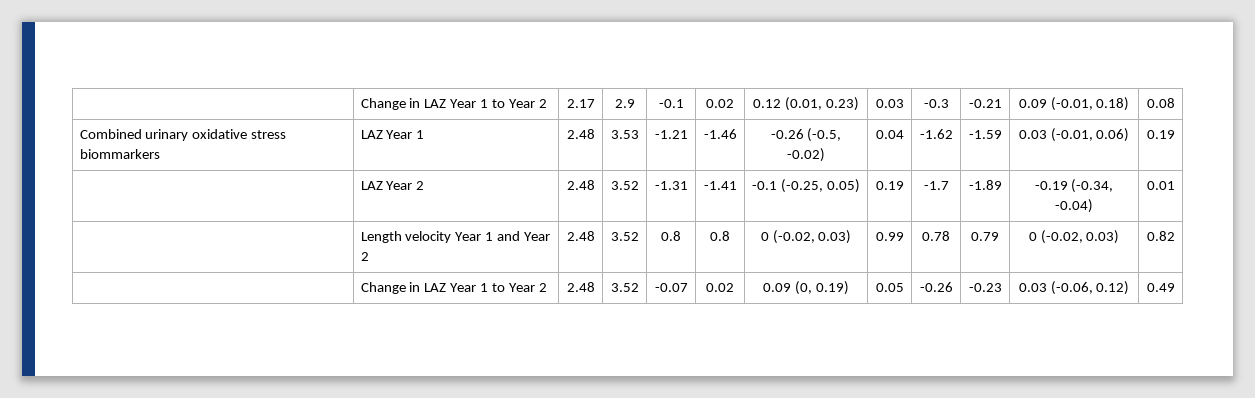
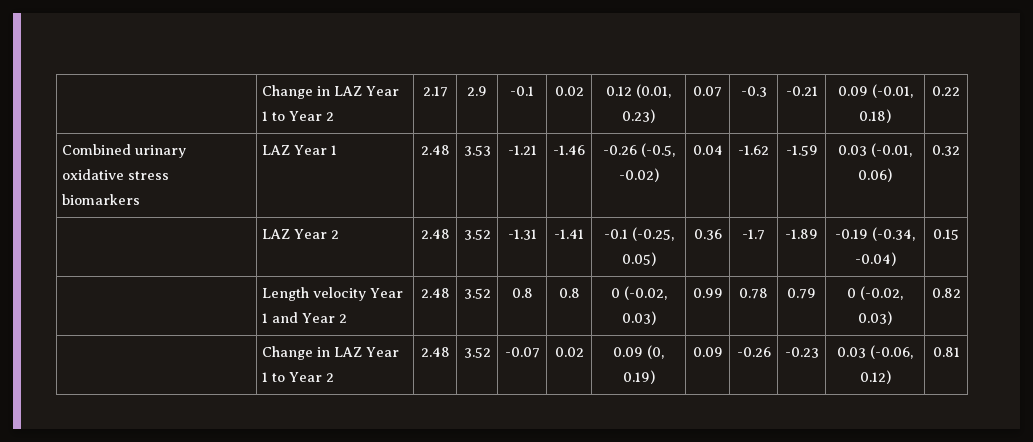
- | Change in LAZ Year 1 to Year 2 | 2.17 | 2.9 | -0.1 | 0.02 | 0.12 (0.01, 0.23) | 0.03 | -0.3 | -0.21 | 0.09 (-0.01, 0.18) | 0.08
+ | Change in LAZ Year 1 to Year 2 | 2.17 | 2.9 | -0.1 | 0.02 | 0.12 (0.01, 0.23) | 0.07 | -0.3 | -0.21 | 0.09 (-0.01, 0.18) | 0.22
- Combined urinary oxidative stress biommarkers | LAZ Year 1 | 2.48 | 3.53 | -1.21 | -1.46 | -0.26 (-0.5, -0.02) | 0.04 | -1.62 | -1.59 | 0.03 (-0.01, 0.06) | 0.19
+ Combined urinary oxidative stress biomarkers | LAZ Year 1 | 2.48 | 3.53 | -1.21 | -1.46 | -0.26 (-0.5, -0.02) | 0.04 | -1.62 | -1.59 | 0.03 (-0.01, 0.06) | 0.32
- | LAZ Year 2 | 2.48 | 3.52 | -1.31 | -1.41 | -0.1 (-0.25, 0.05) | 0.19 | -1.7 | -1.89 | -0.19 (-0.34, -0.04) | 0.01
+ | LAZ Year 2 | 2.48 | 3.52 | -1.31 | -1.41 | -0.1 (-0.25, 0.05) | 0.36 | -1.7 | -1.89 | -0.19 (-0.34, -0.04) | 0.15
- | Change in LAZ Year 1 to Year 2 | 2.48 | 3.52 | -0.07 | 0.02 | 0.09 (0, 0.19) | 0.05 | -0.26 | -0.23 | 0.03 (-0.06, 0.12) | 0.49
+ | Change in LAZ Year 1 to Year 2 | 2.48 | 3.52 | -0.07 | 0.02 | 0.09 (0, 0.19) | 0.09 | -0.26 | -0.23 | 0.03 (-0.06, 0.12) | 0.81

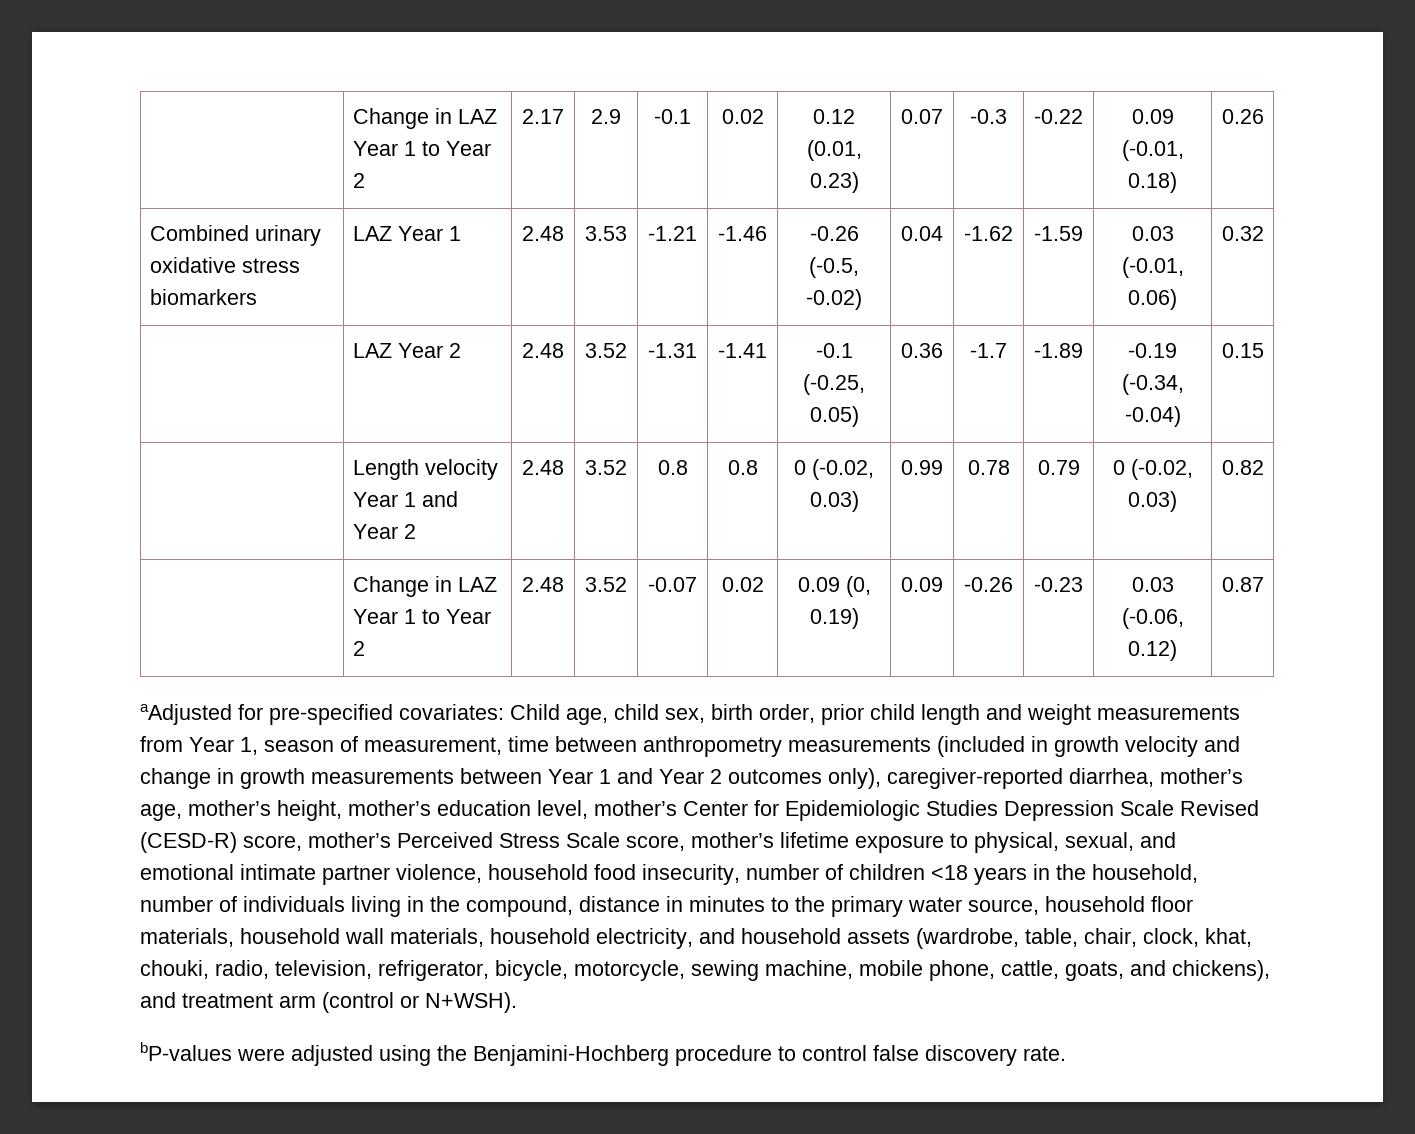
- | Change in LAZ Year 1 to Year 2 | 2.17 | 2.9 | -0.1 | 0.02 | 0.12 (0.01, 0.23) | 0.07 | -0.3 | -0.21 | 0.09 (-0.01, 0.18) | 0.22
+ | Change in LAZ Year 1 to Year 2 | 2.17 | 2.9 | -0.1 | 0.02 | 0.12 (0.01, 0.23) | 0.07 | -0.3 | -0.22 | 0.09 (-0.01, 0.18) | 0.26
- | Change in LAZ Year 1 to Year 2 | 2.48 | 3.52 | -0.07 | 0.02 | 0.09 (0, 0.19) | 0.09 | -0.26 | -0.23 | 0.03 (-0.06, 0.12) | 0.81
+ | Change in LAZ Year 1 to Year 2 | 2.48 | 3.52 | -0.07 | 0.02 | 0.09 (0, 0.19) | 0.09 | -0.26 | -0.23 | 0.03 (-0.06, 0.12) | 0.87
+ aAdjusted for pre-specified covariates: Child age, child sex, birth order, prior child length and weight measurements from Year 1, season of measurement, time between anthropometry measurements (included in growth velocity and change in growth measurements between Year 1 and Year 2 outcomes only), caregiver-reported diarrhea, mother’s age, mother’s height, mother’s education level, mother’s Center for Epidemiologic Studies Depression Scale Revised (CESD-R) score, mother’s Perceived Stress Scale score, mother’s lifetime exposure to physical, sexual, and emotional intimate partner violence, household food insecurity, number of children <18 years in the household, number of individuals living in the compound, distance in minutes to the primary water source, household floor materials, household wall materials, household electricity, and household assets (wardrobe, table, chair, clock, khat, chouki, radio, television, refrigerator, bicycle, motorcycle, sewing machine, mobile phone, cattle, goats, and chickens), and treatment arm (control or N+WSH).
+ bP-values were adjusted using the Benjamini-Hochberg procedure to control false discovery rate.

